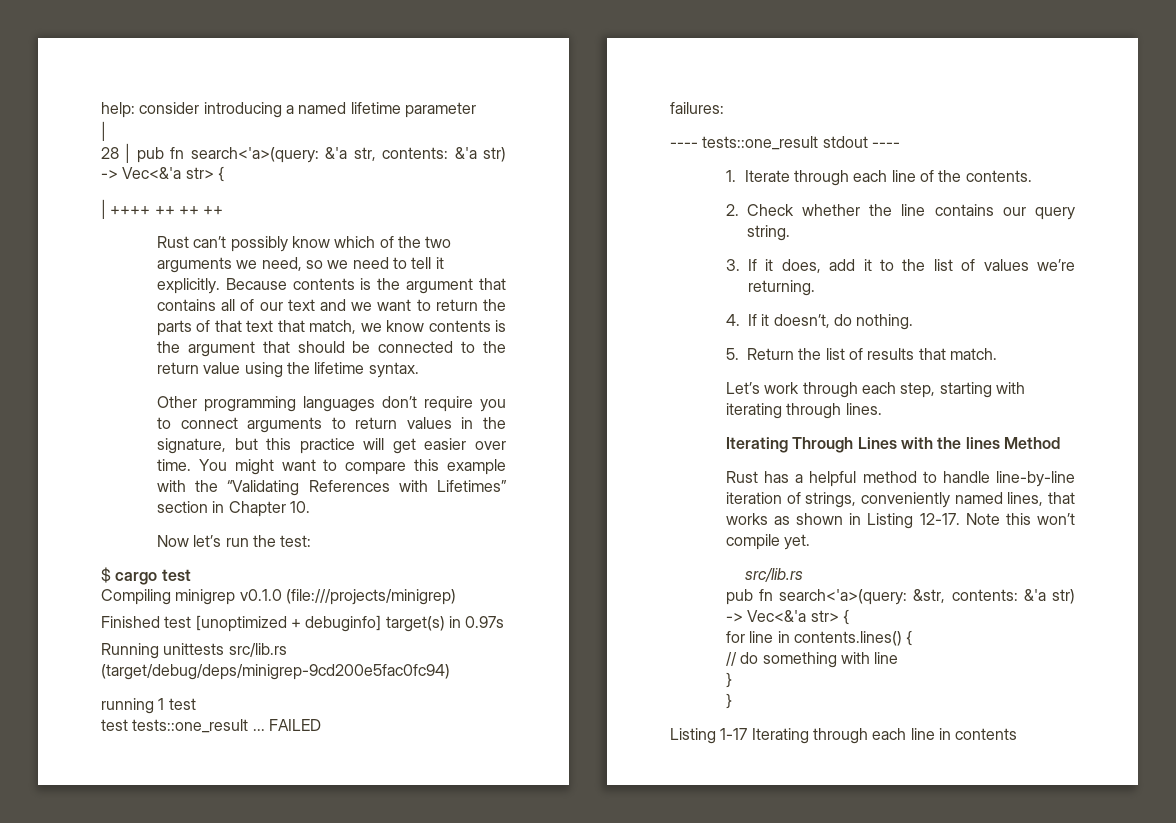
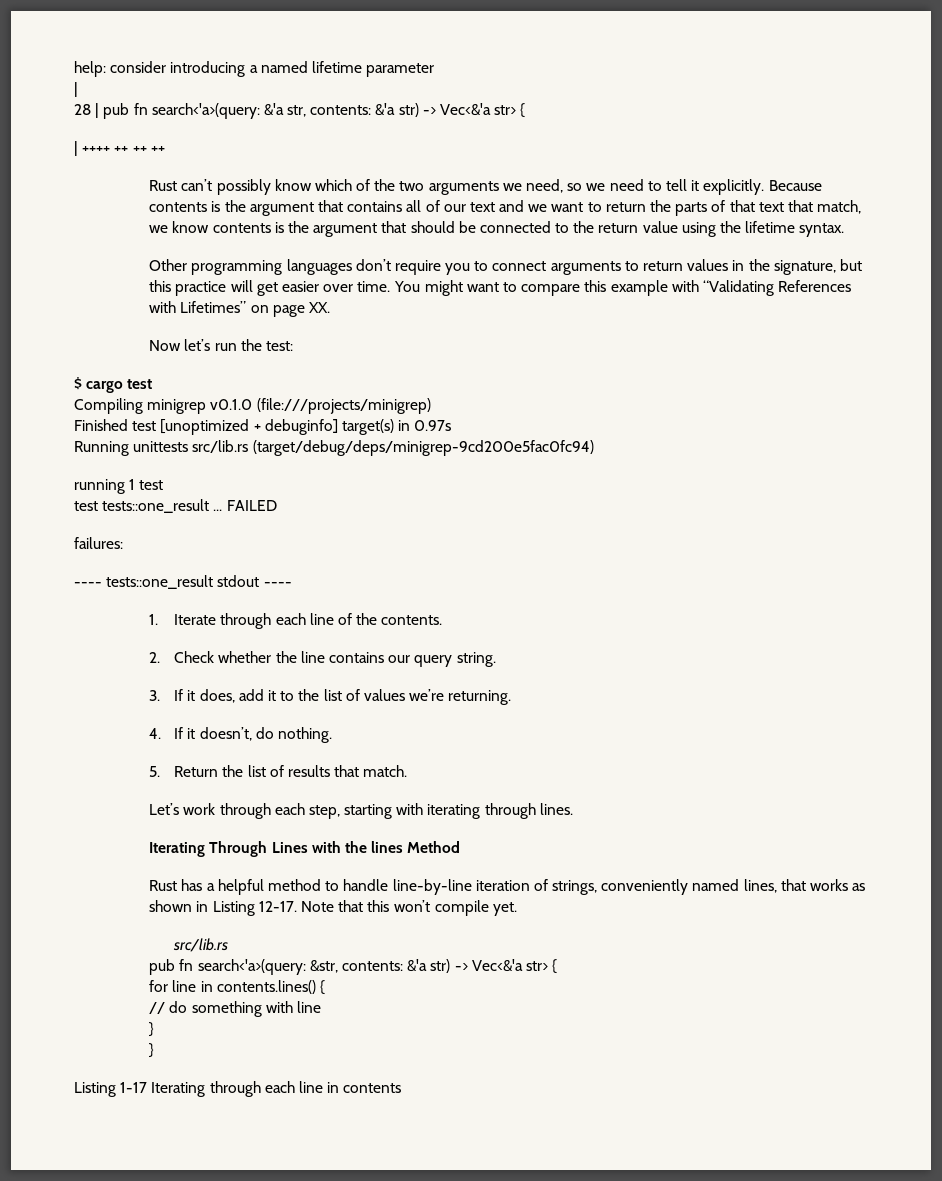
- You might want to compare this example with the “Validating References with Lifetimes” section in Chapter 10.
+ You might want to compare this example with “Validating References with Lifetimes” on page XX.
- Note this won’t compile yet.
+ Note that this won’t compile yet.

